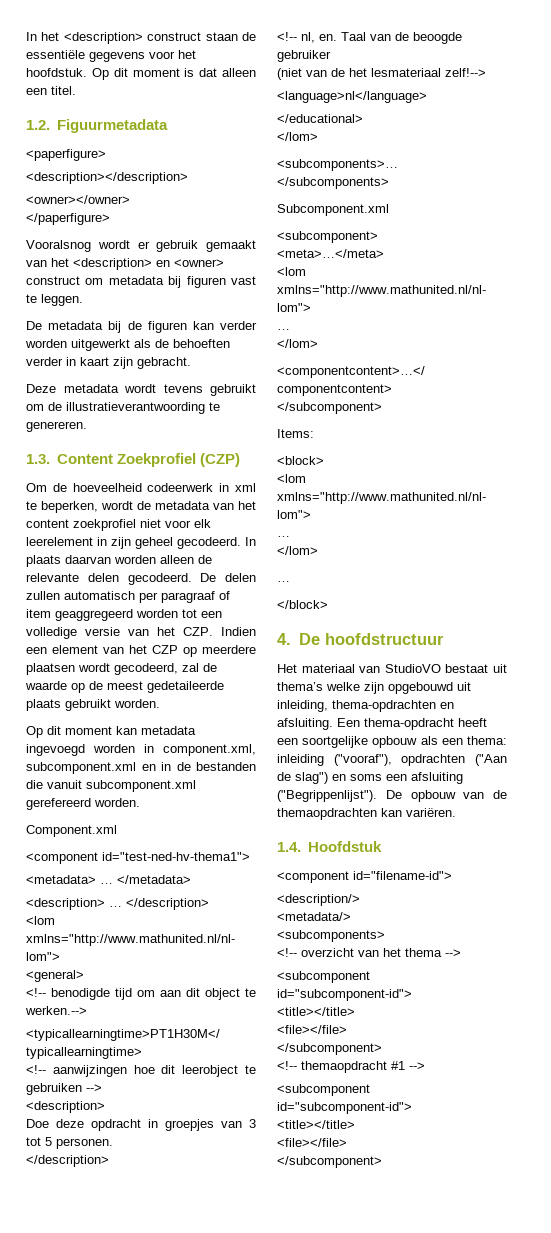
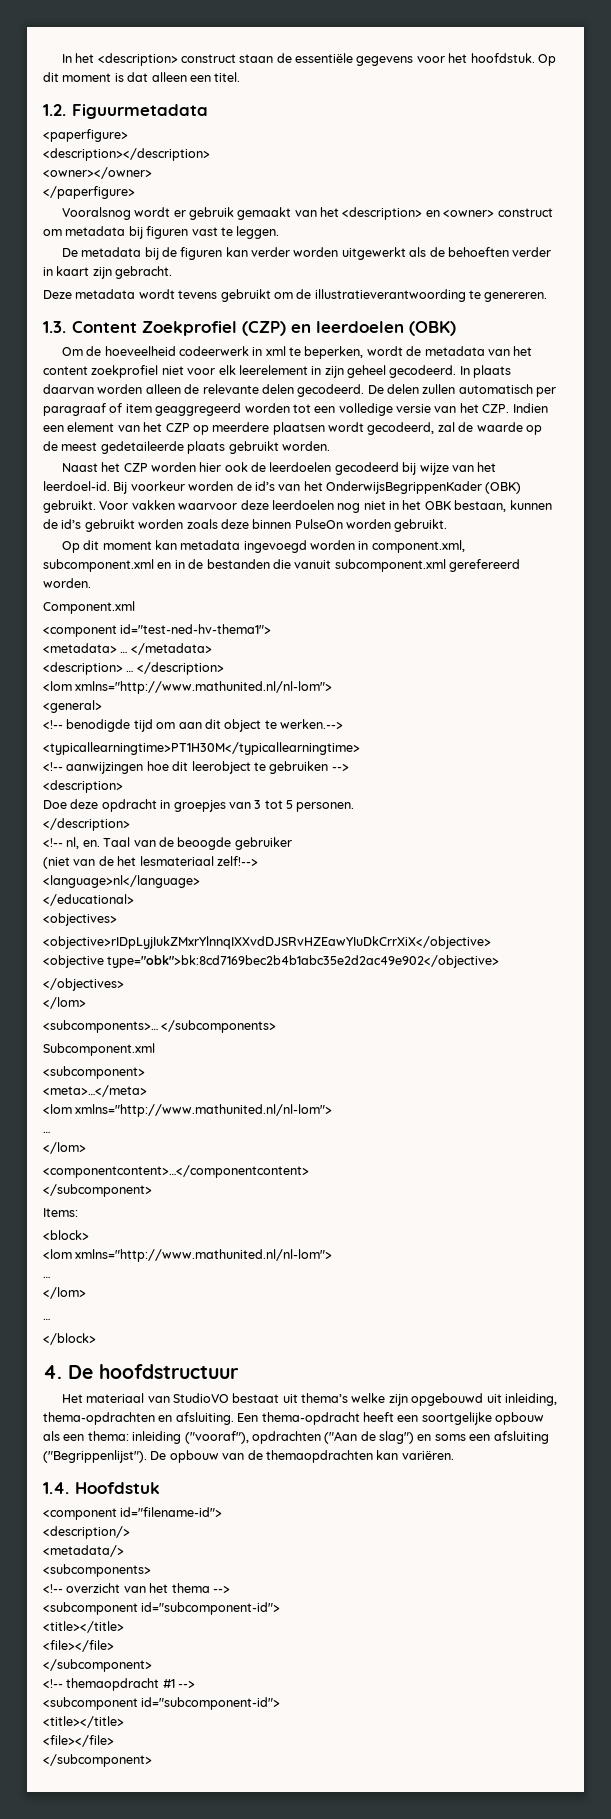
- 1.3. Content Zoekprofiel (CZP)
+ 1.3. Content Zoekprofiel (CZP) en leerdoelen (OBK)
+ Naast het CZP worden hier ook de leerdoelen gecodeerd bij wijze van het leerdoel-id. Bij voorkeur worden de id’s van het OnderwijsBegrippenKader (OBK) gebruikt. Voor vakken waarvoor deze leerdoelen nog niet in het OBK bestaan, kunnen de id’s gebruikt worden zoals deze binnen PulseOn worden gebruikt.
+ <objectives>
+ <objective>rIDpLyjIukZMxrYlnnqIXXvdDJSRvHZEawYIuDkCrrXiX</objective>
+ <objective type="obk">bk:8cd7169bec2b4b1abc35e2d2ac49e902</objective>
+ </objectives>

